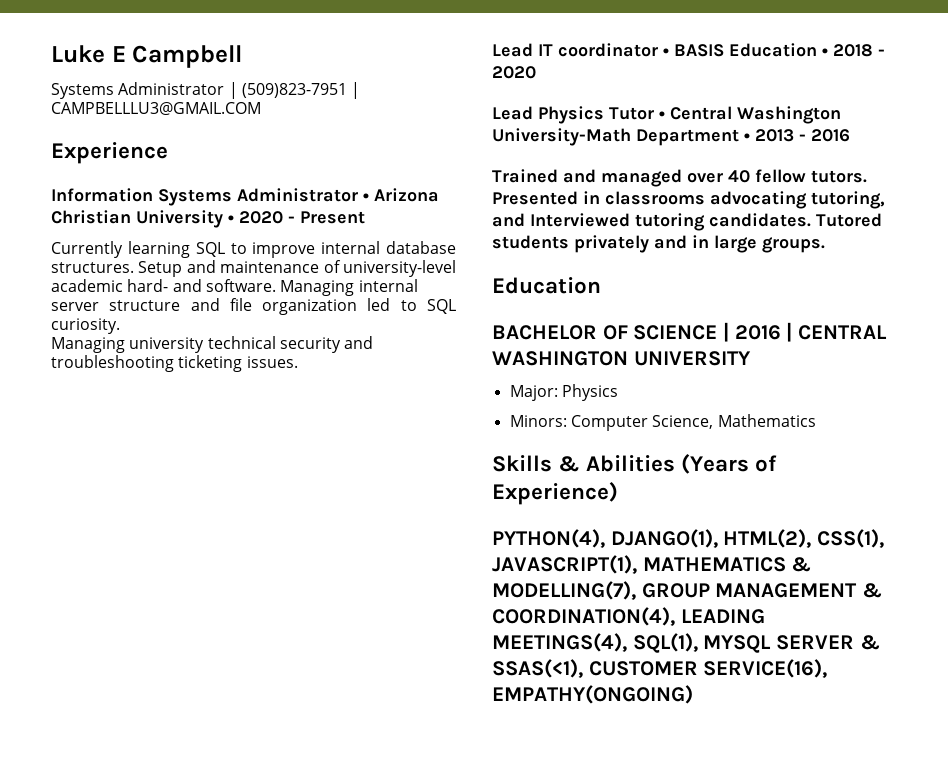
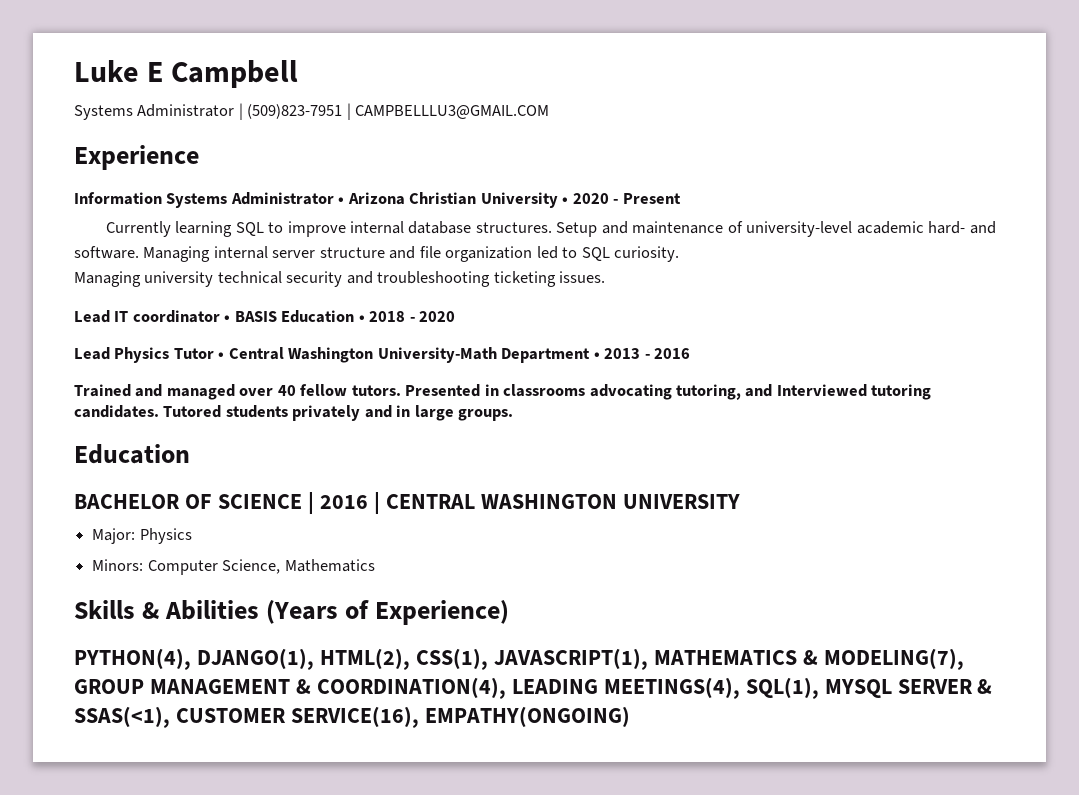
- PYTHON(4), DJANGO(1), HTML(2), CSS(1), JAVASCRIPT(1), MATHEMATICS & MODELLING(7), GROUP MANAGEMENT & COORDINATION(4), LEADING MEETINGS(4), SQL(1), MYSQL SERVER & SSAS(<1), CUSTOMER SERVICE(16), EMPATHY(ONGOING)
+ PYTHON(4), DJANGO(1), HTML(2), CSS(1), JAVASCRIPT(1), MATHEMATICS & MODELING(7), GROUP MANAGEMENT & COORDINATION(4), LEADING MEETINGS(4), SQL(1), MYSQL SERVER & SSAS(<1), CUSTOMER SERVICE(16), EMPATHY(ONGOING)

